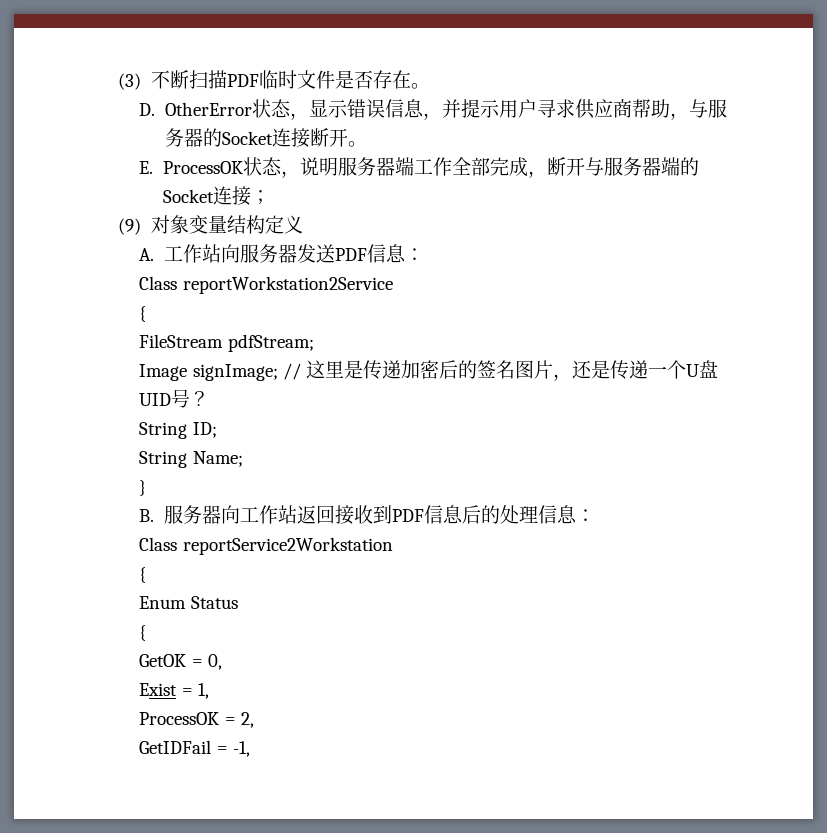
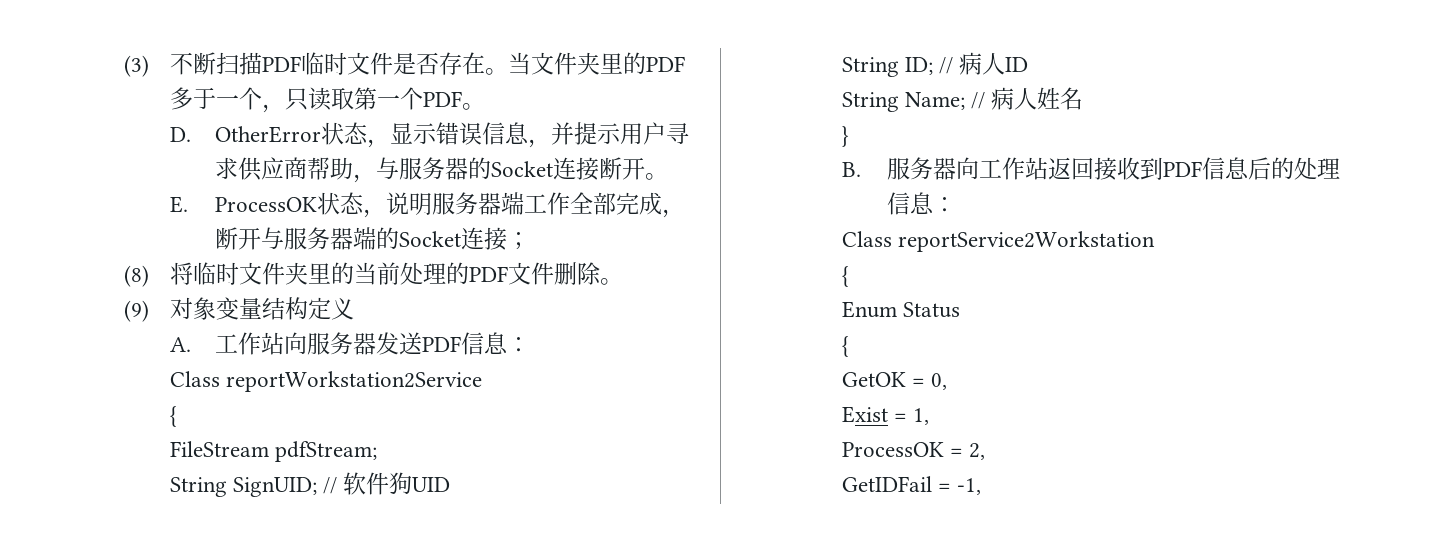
+ 当文件夹里的PDF多于一个，只读取第一个PDF。
+ (8)将临时文件夹里的当前处理的PDF文件删除。
- Image signImage; // 这里是传递加密后的签名图片，还是传递一个U盘UID号？
+ String SignUID; // 软件狗UID
- String ID;
+ String ID; // 病人ID
- String Name;
+ String Name; // 病人姓名

